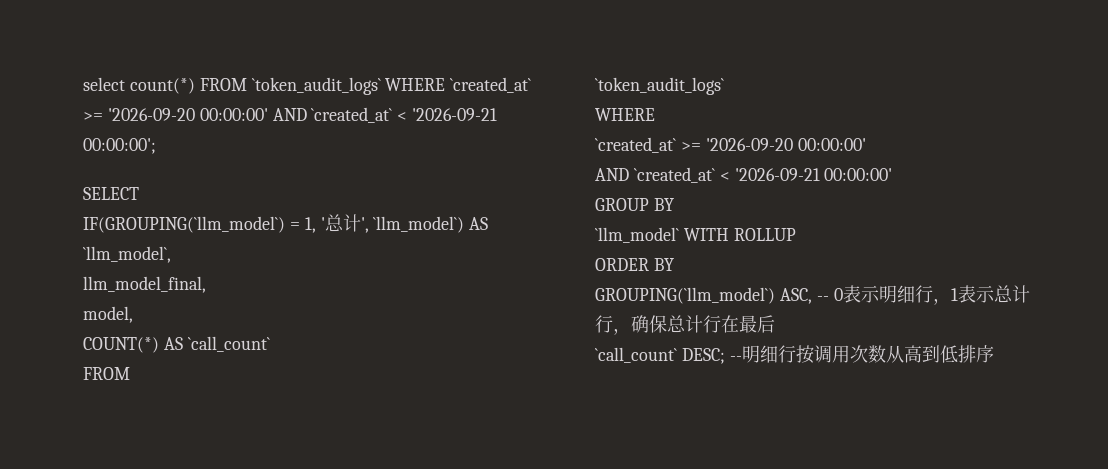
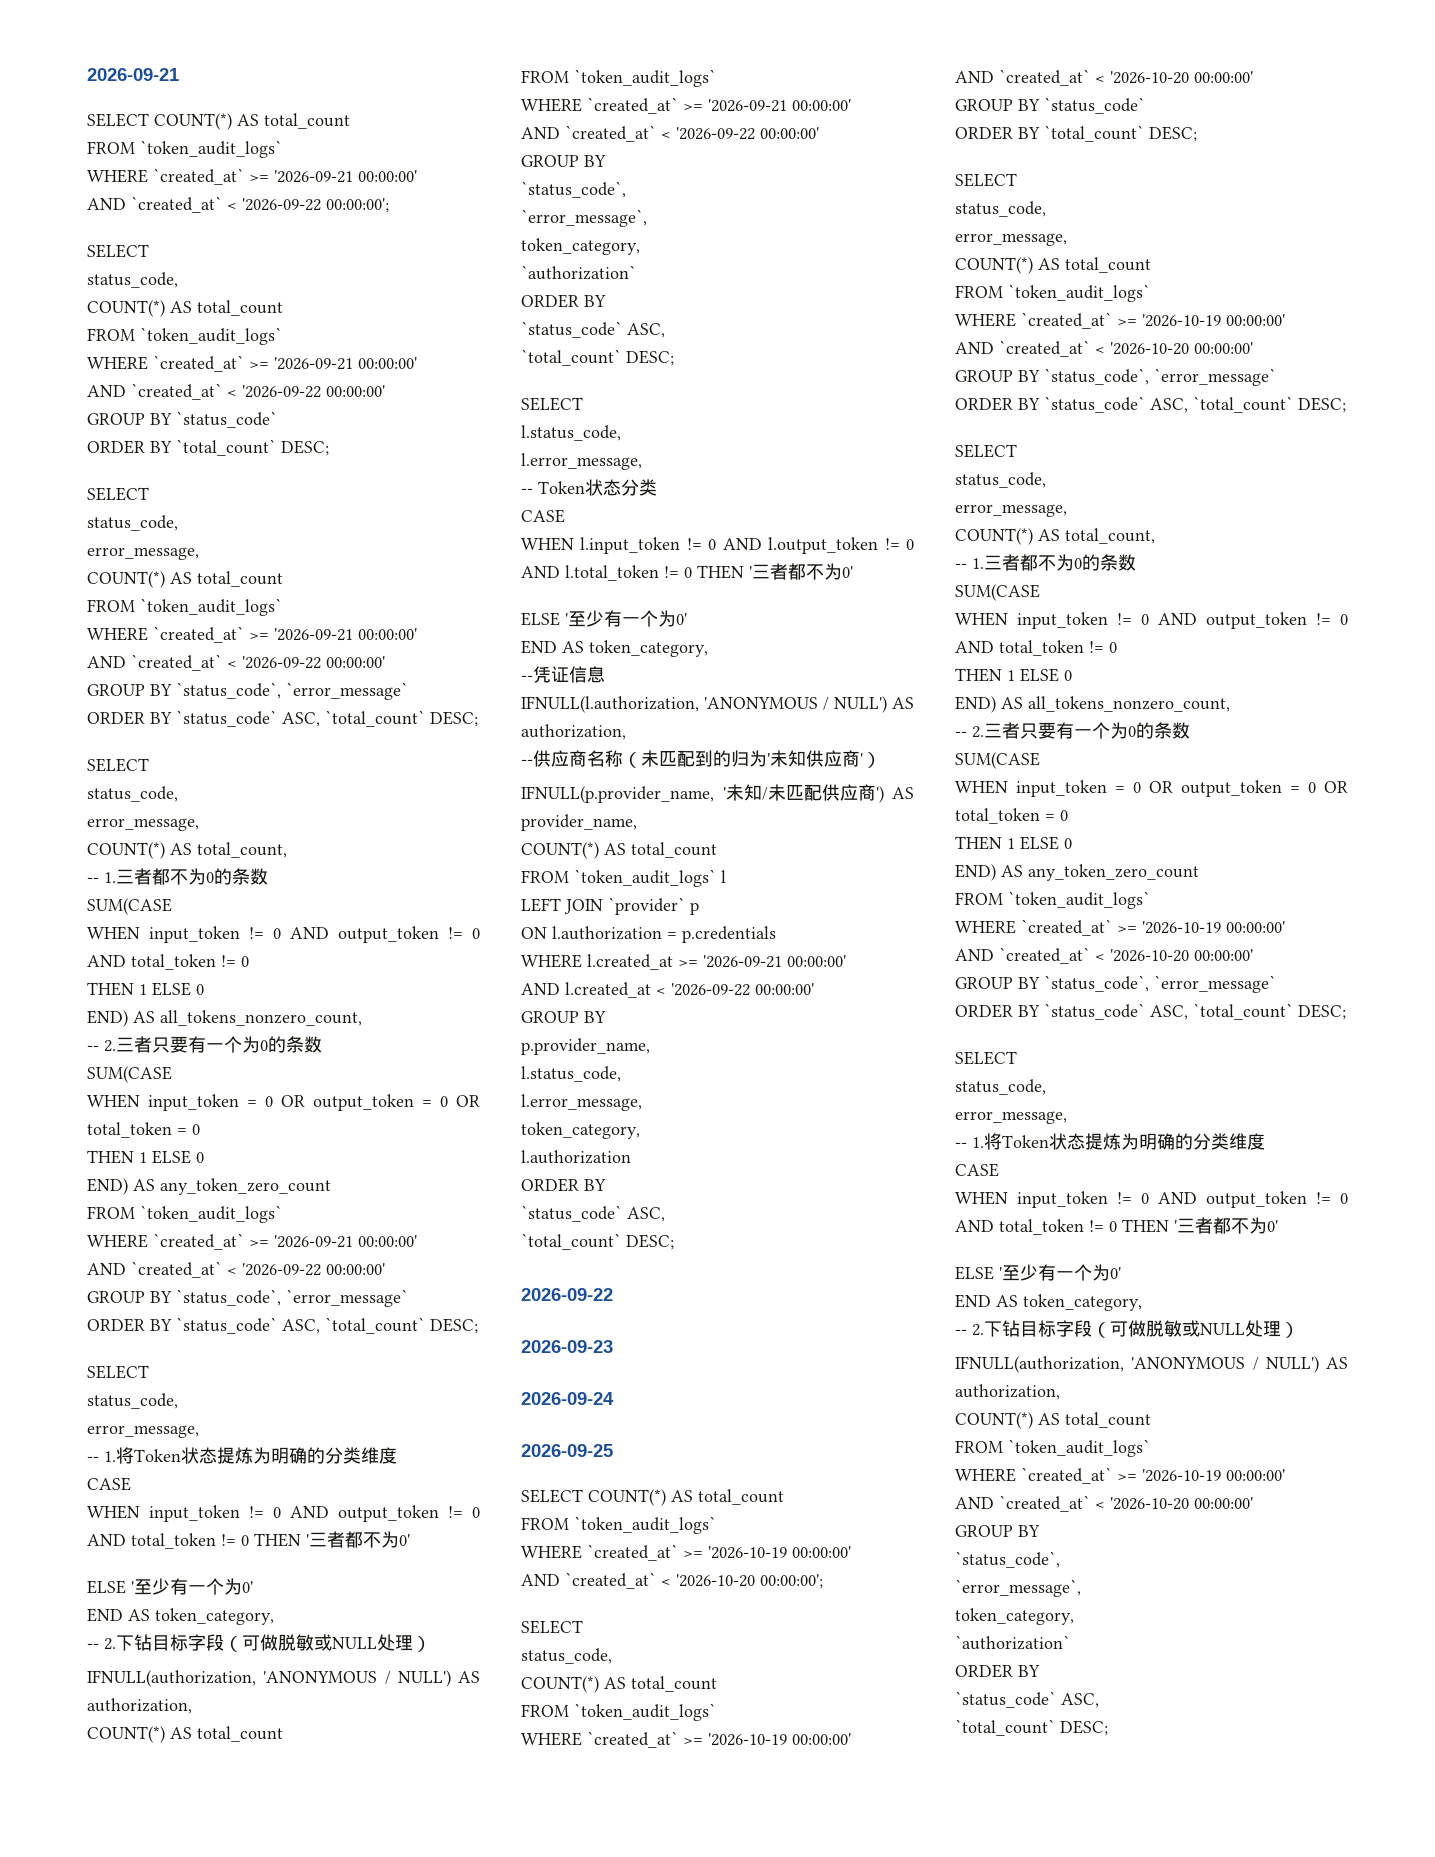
- select count(*) FROM `token_audit_logs` WHERE `created_at` >= '2026-09-20 00:00:00' AND `created_at` < '2026-09-21 00:00:00';
+ 2026-09-21
+ SELECT COUNT(*) AS total_count
+ FROM `token_audit_logs`
+ WHERE `created_at` >= '2026-09-21 00:00:00'
+ AND `created_at` < '2026-09-22 00:00:00';
  SELECT
- IF(GROUPING(`llm_model`) = 1, '总计', `llm_model`) AS `llm_model`,
- llm_model_final,
- model,
- COUNT(*) AS `call_count`
- FROM
- `token_audit_logs`
- WHERE
- `created_at` >= '2026-09-20 00:00:00'
- AND `created_at` < '2026-09-21 00:00:00'
+ status_code,
+ COUNT(*) AS total_count
+ FROM `token_audit_logs`
+ WHERE `created_at` >= '2026-09-21 00:00:00'
+ AND `created_at` < '2026-09-22 00:00:00'
+ GROUP BY `status_code`
+ ORDER BY `total_count` DESC;
+ SELECT
+ status_code,
+ error_message,
+ COUNT(*) AS total_count
+ FROM `token_audit_logs`
+ WHERE `created_at` >= '2026-09-21 00:00:00'
+ AND `created_at` < '2026-09-22 00:00:00'
+ GROUP BY `status_code`, `error_message`
+ ORDER BY `status_code` ASC, `total_count` DESC;
+ SELECT
+ status_code,
+ error_message,
+ COUNT(*) AS total_count,
+ -- 1.三者都不为0的条数
+ SUM(CASE
+ WHEN input_token != 0 AND output_token != 0 AND total_token != 0
+ THEN 1 ELSE 0
+ END) AS all_tokens_nonzero_count,
+ -- 2.三者只要有一个为0的条数
+ SUM(CASE
+ WHEN input_token = 0 OR output_token = 0 OR total_token = 0
+ THEN 1 ELSE 0
+ END) AS any_token_zero_count
+ FROM `token_audit_logs`
+ WHERE `created_at` >= '2026-09-21 00:00:00'
+ AND `created_at` < '2026-09-22 00:00:00'
+ GROUP BY `status_code`, `error_message`
+ ORDER BY `status_code` ASC, `total_count` DESC;
+ SELECT
+ status_code,
+ error_message,
+ -- 1.将Token状态提炼为明确的分类维度
+ CASE
+ WHEN input_token != 0 AND output_token != 0 AND total_token != 0 THEN '三者都不为0'
+ ELSE '至少有一个为0'
+ END AS token_category,
+ -- 2.下钻目标字段（可做脱敏或NULL处理）
+ IFNULL(authorization, 'ANONYMOUS / NULL') AS authorization,
+ COUNT(*) AS total_count
+ FROM `token_audit_logs`
+ WHERE `created_at` >= '2026-09-21 00:00:00'
+ AND `created_at` < '2026-09-22 00:00:00'
  GROUP BY
- `llm_model` WITH ROLLUP
+ `status_code`,
+ `error_message`,
+ token_category,
+ `authorization`
  ORDER BY
- GROUPING(`llm_model`) ASC, -- 0表示明细行，1表示总计行，确保总计行在最后
- `call_count` DESC; --明细行按调用次数从高到低排序
+ `status_code` ASC,
+ `total_count` DESC;
+ SELECT
+ l.status_code,
+ l.error_message,
+ -- Token状态分类
+ CASE
+ WHEN l.input_token != 0 AND l.output_token != 0 AND l.total_token != 0 THEN '三者都不为0'
+ ELSE '至少有一个为0'
+ END AS token_category,
+ --凭证信息
+ IFNULL(l.authorization, 'ANONYMOUS / NULL') AS authorization,
+ --供应商名称（未匹配到的归为'未知供应商'）
+ IFNULL(p.provider_name, '未知/未匹配供应商') AS provider_name,
+ COUNT(*) AS total_count
+ FROM `token_audit_logs` l
+ LEFT JOIN `provider` p
+ ON l.authorization = p.credentials
+ WHERE l.created_at >= '2026-09-21 00:00:00'
+ AND l.created_at < '2026-09-22 00:00:00'
+ GROUP BY
+ p.provider_name,
+ l.status_code,
+ l.error_message,
+ token_category,
+ l.authorization
+ ORDER BY
+ `status_code` ASC,
+ `total_count` DESC;
+ 2026-09-22
+ 2026-09-23
+ 2026-09-24
+ 2026-09-25
+ SELECT COUNT(*) AS total_count
+ FROM `token_audit_logs`
+ WHERE `created_at` >= '2026-10-19 00:00:00'
+ AND `created_at` < '2026-10-20 00:00:00';
+ SELECT
+ status_code,
+ COUNT(*) AS total_count
+ FROM `token_audit_logs`
+ WHERE `created_at` >= '2026-10-19 00:00:00'
+ AND `created_at` < '2026-10-20 00:00:00'
+ GROUP BY `status_code`
+ ORDER BY `total_count` DESC;
+ SELECT
+ status_code,
+ error_message,
+ COUNT(*) AS total_count
+ FROM `token_audit_logs`
+ WHERE `created_at` >= '2026-10-19 00:00:00'
+ AND `created_at` < '2026-10-20 00:00:00'
+ GROUP BY `status_code`, `error_message`
+ ORDER BY `status_code` ASC, `total_count` DESC;
+ SELECT
+ status_code,
+ error_message,
+ COUNT(*) AS total_count,
+ -- 1.三者都不为0的条数
+ SUM(CASE
+ WHEN input_token != 0 AND output_token != 0 AND total_token != 0
+ THEN 1 ELSE 0
+ END) AS all_tokens_nonzero_count,
+ -- 2.三者只要有一个为0的条数
+ SUM(CASE
+ WHEN input_token = 0 OR output_token = 0 OR total_token = 0
+ THEN 1 ELSE 0
+ END) AS any_token_zero_count
+ FROM `token_audit_logs`
+ WHERE `created_at` >= '2026-10-19 00:00:00'
+ AND `created_at` < '2026-10-20 00:00:00'
+ GROUP BY `status_code`, `error_message`
+ ORDER BY `status_code` ASC, `total_count` DESC;
+ SELECT
+ status_code,
+ error_message,
+ -- 1.将Token状态提炼为明确的分类维度
+ CASE
+ WHEN input_token != 0 AND output_token != 0 AND total_token != 0 THEN '三者都不为0'
+ ELSE '至少有一个为0'
+ END AS token_category,
+ -- 2.下钻目标字段（可做脱敏或NULL处理）
+ IFNULL(authorization, 'ANONYMOUS / NULL') AS authorization,
+ COUNT(*) AS total_count
+ FROM `token_audit_logs`
+ WHERE `created_at` >= '2026-10-19 00:00:00'
+ AND `created_at` < '2026-10-20 00:00:00'
+ GROUP BY
+ `status_code`,
+ `error_message`,
+ token_category,
+ `authorization`
+ ORDER BY
+ `status_code` ASC,
+ `total_count` DESC;

